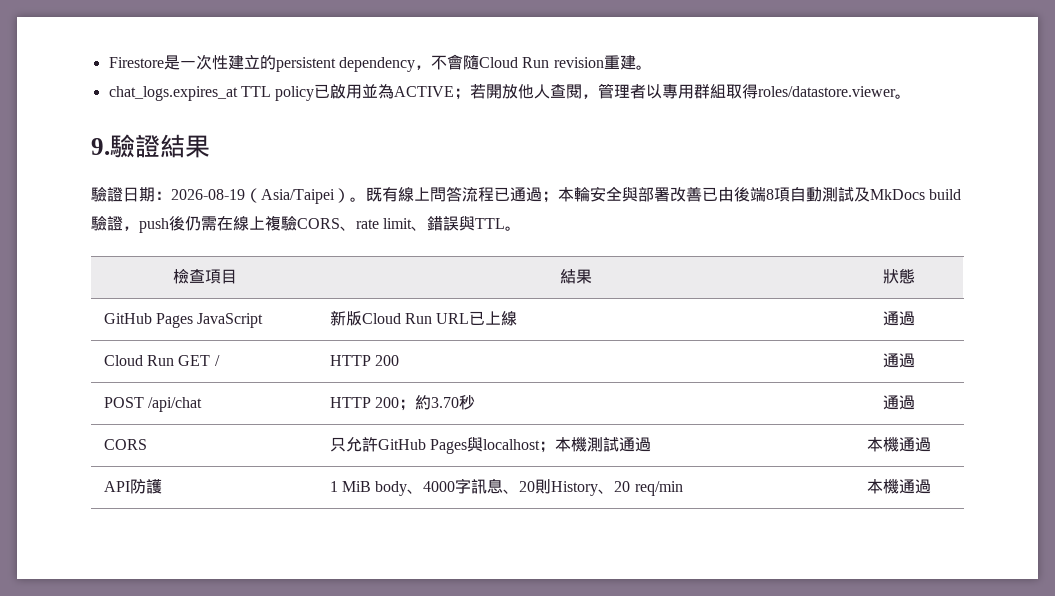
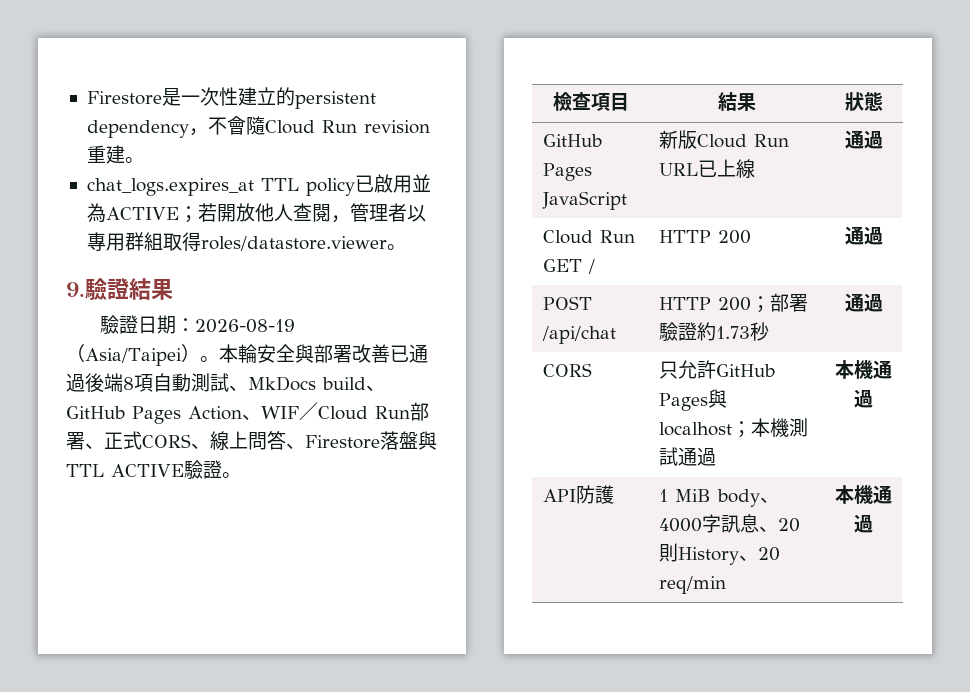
- 既有線上問答流程已通過；本輪安全與部署改善已由後端8項自動測試及MkDocs build驗證，push後仍需在線上複驗CORS、rate limit、錯誤與TTL。
+ 本輪安全與部署改善已通過後端8項自動測試、MkDocs build、GitHub Pages Action、WIF／Cloud Run部署、正式CORS、線上問答、Firestore落盤與TTL ACTIVE驗證。
- POST /api/chat | HTTP 200；約3.70秒 | 通過
+ POST /api/chat | HTTP 200；部署驗證約1.73秒 | 通過

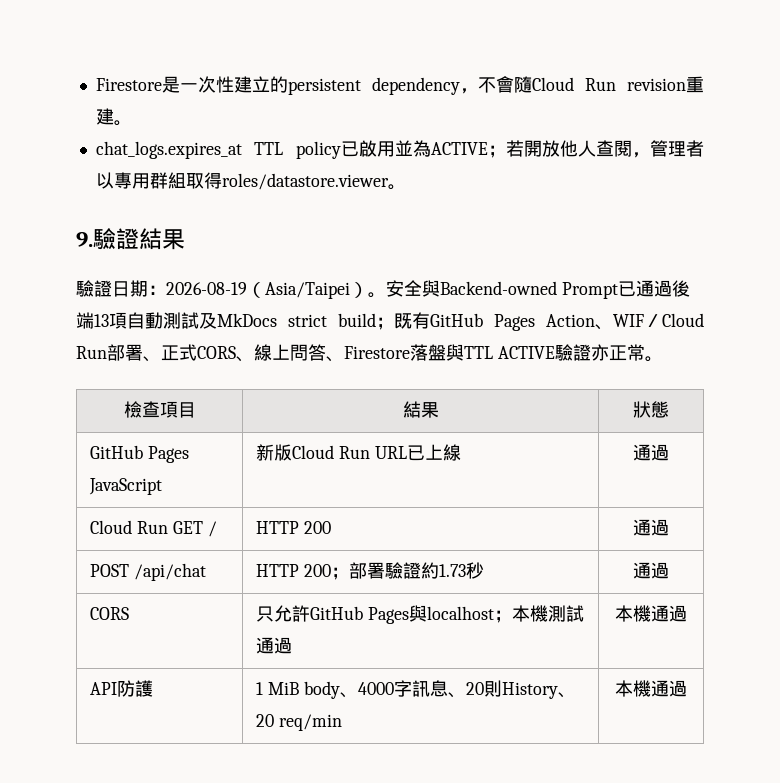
- 本輪安全與部署改善已通過後端8項自動測試、MkDocs build、GitHub Pages Action、WIF／Cloud Run部署、正式CORS、線上問答、Firestore落盤與TTL ACTIVE驗證。
+ 安全與Backend-owned Prompt已通過後端13項自動測試及MkDocs strict build；既有GitHub Pages Action、WIF／Cloud Run部署、正式CORS、線上問答、Firestore落盤與TTL ACTIVE驗證亦正常。

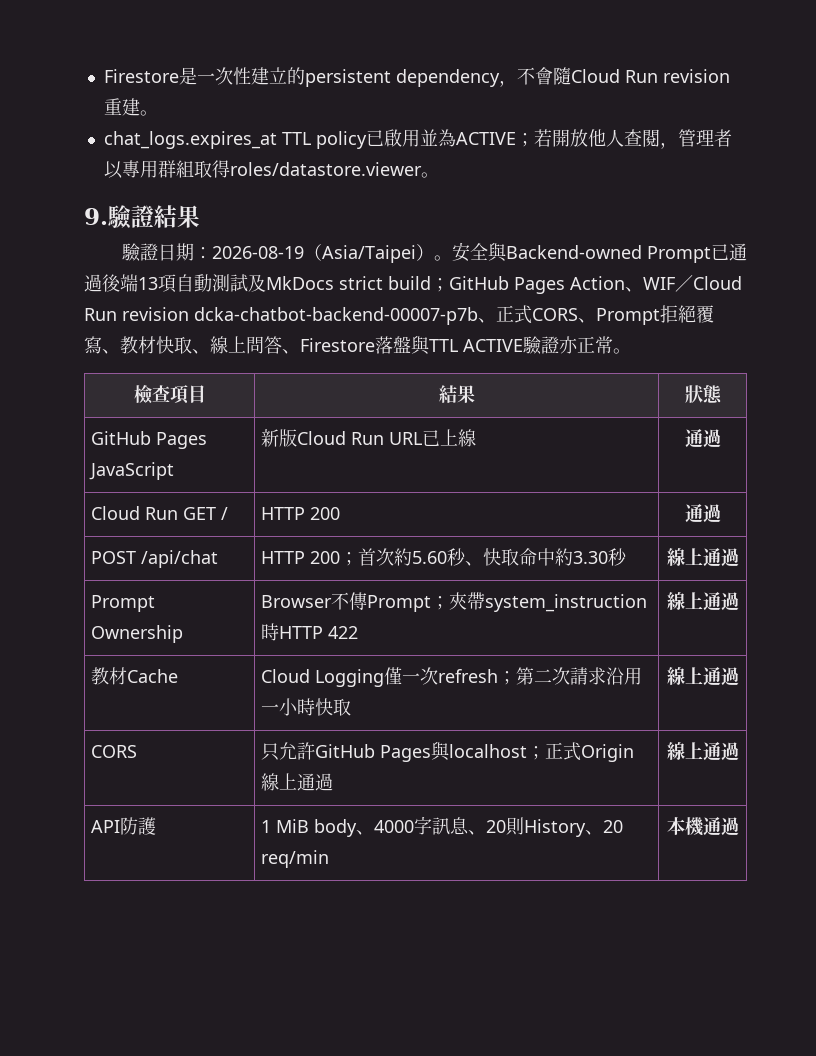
- 安全與Backend-owned Prompt已通過後端13項自動測試及MkDocs strict build；既有GitHub Pages Action、WIF／Cloud Run部署、正式CORS、線上問答、Firestore落盤與TTL ACTIVE驗證亦正常。
+ 安全與Backend-owned Prompt已通過後端13項自動測試及MkDocs strict build；GitHub Pages Action、WIF／Cloud Run revision dcka-chatbot-backend-00007-p7b、正式CORS、Prompt拒絕覆寫、教材快取、線上問答、Firestore落盤與TTL ACTIVE驗證亦正常。
- POST /api/chat | HTTP 200；部署驗證約1.73秒 | 通過
+ POST /api/chat | HTTP 200；首次約5.60秒、快取命中約3.30秒 | 線上通過
+ Prompt Ownership | Browser不傳Prompt；夾帶system_instruction時HTTP 422 | 線上通過
+ 教材Cache | Cloud Logging僅一次refresh；第二次請求沿用一小時快取 | 線上通過
- CORS | 只允許GitHub Pages與localhost；本機測試通過 | 本機通過
+ CORS | 只允許GitHub Pages與localhost；正式Origin線上通過 | 線上通過

